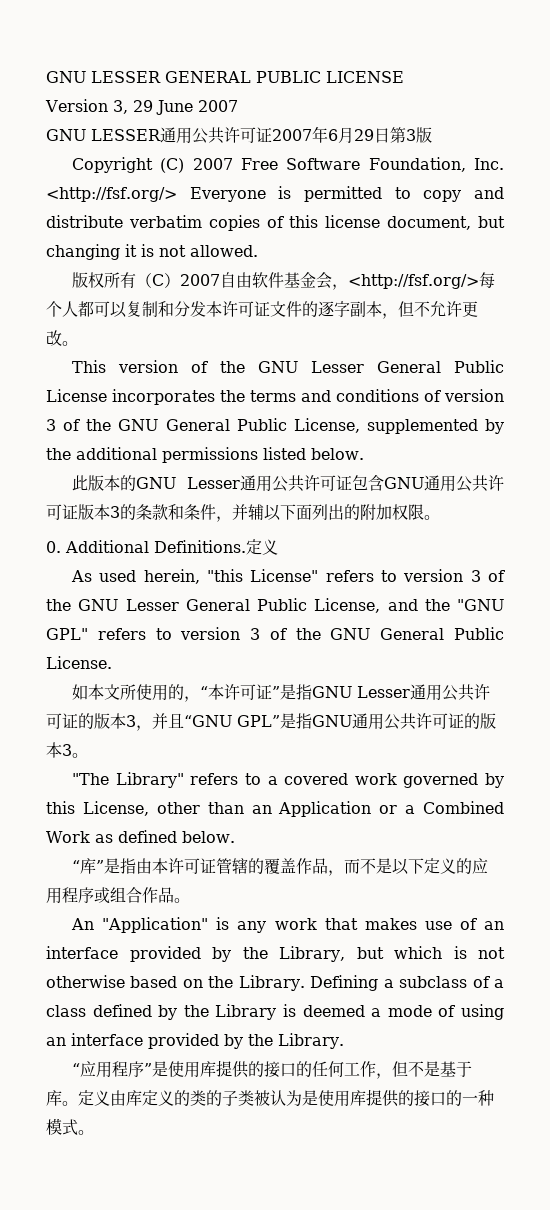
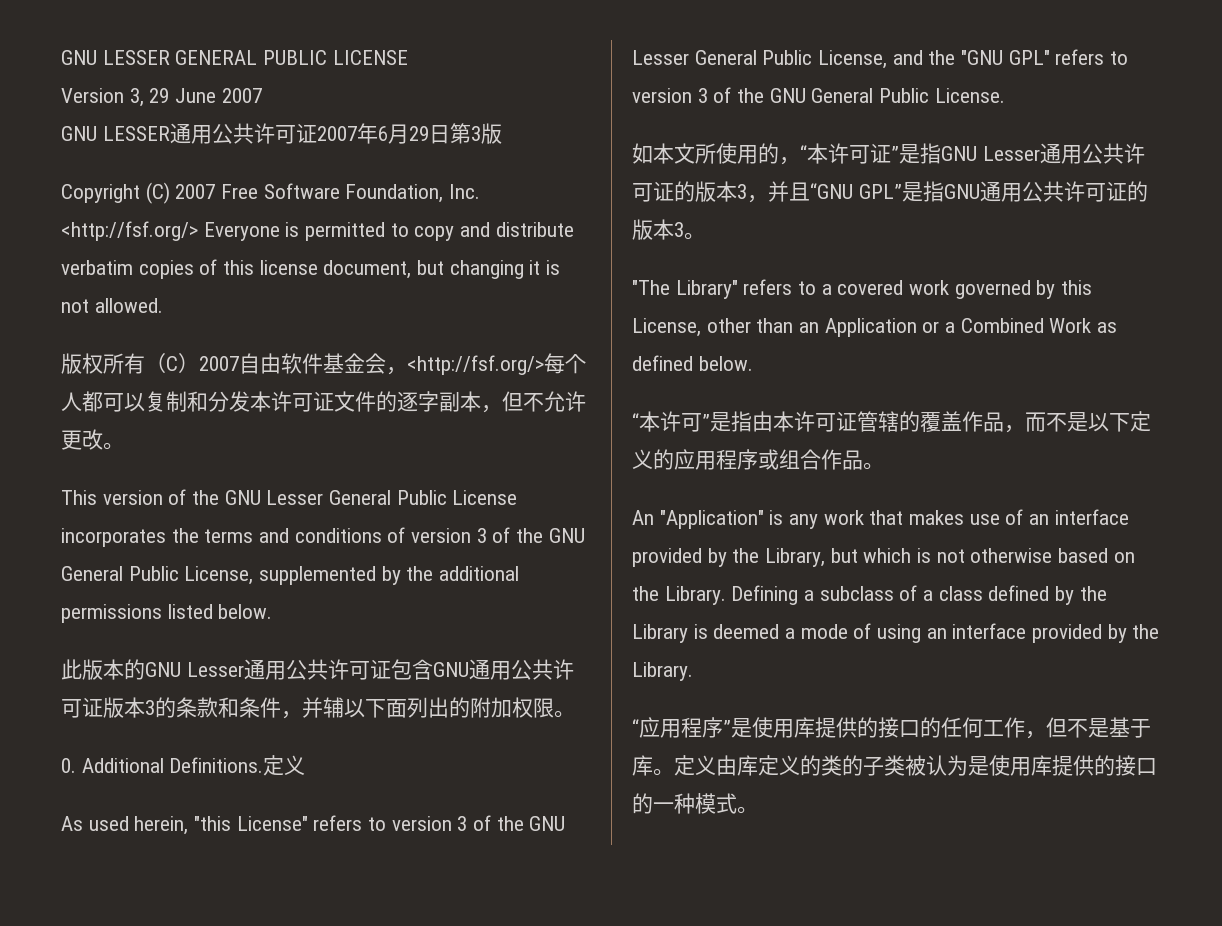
- “库”是指由本许可证管辖的覆盖作品，而不是以下定义的应用程序或组合作品。
+ “本许可”是指由本许可证管辖的覆盖作品，而不是以下定义的应用程序或组合作品。

